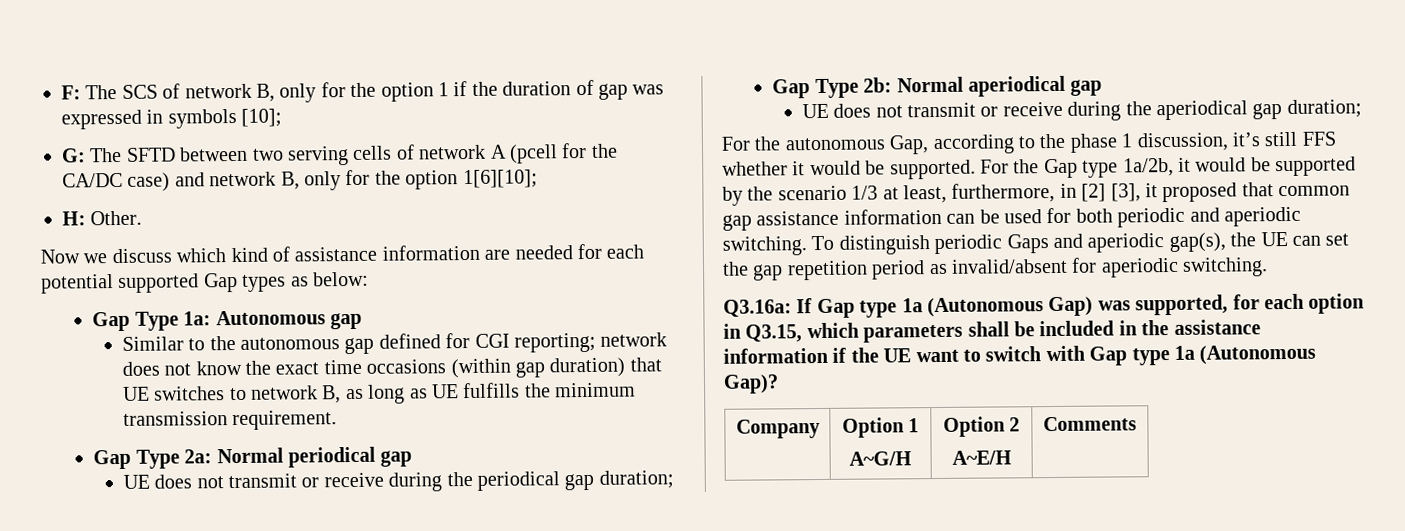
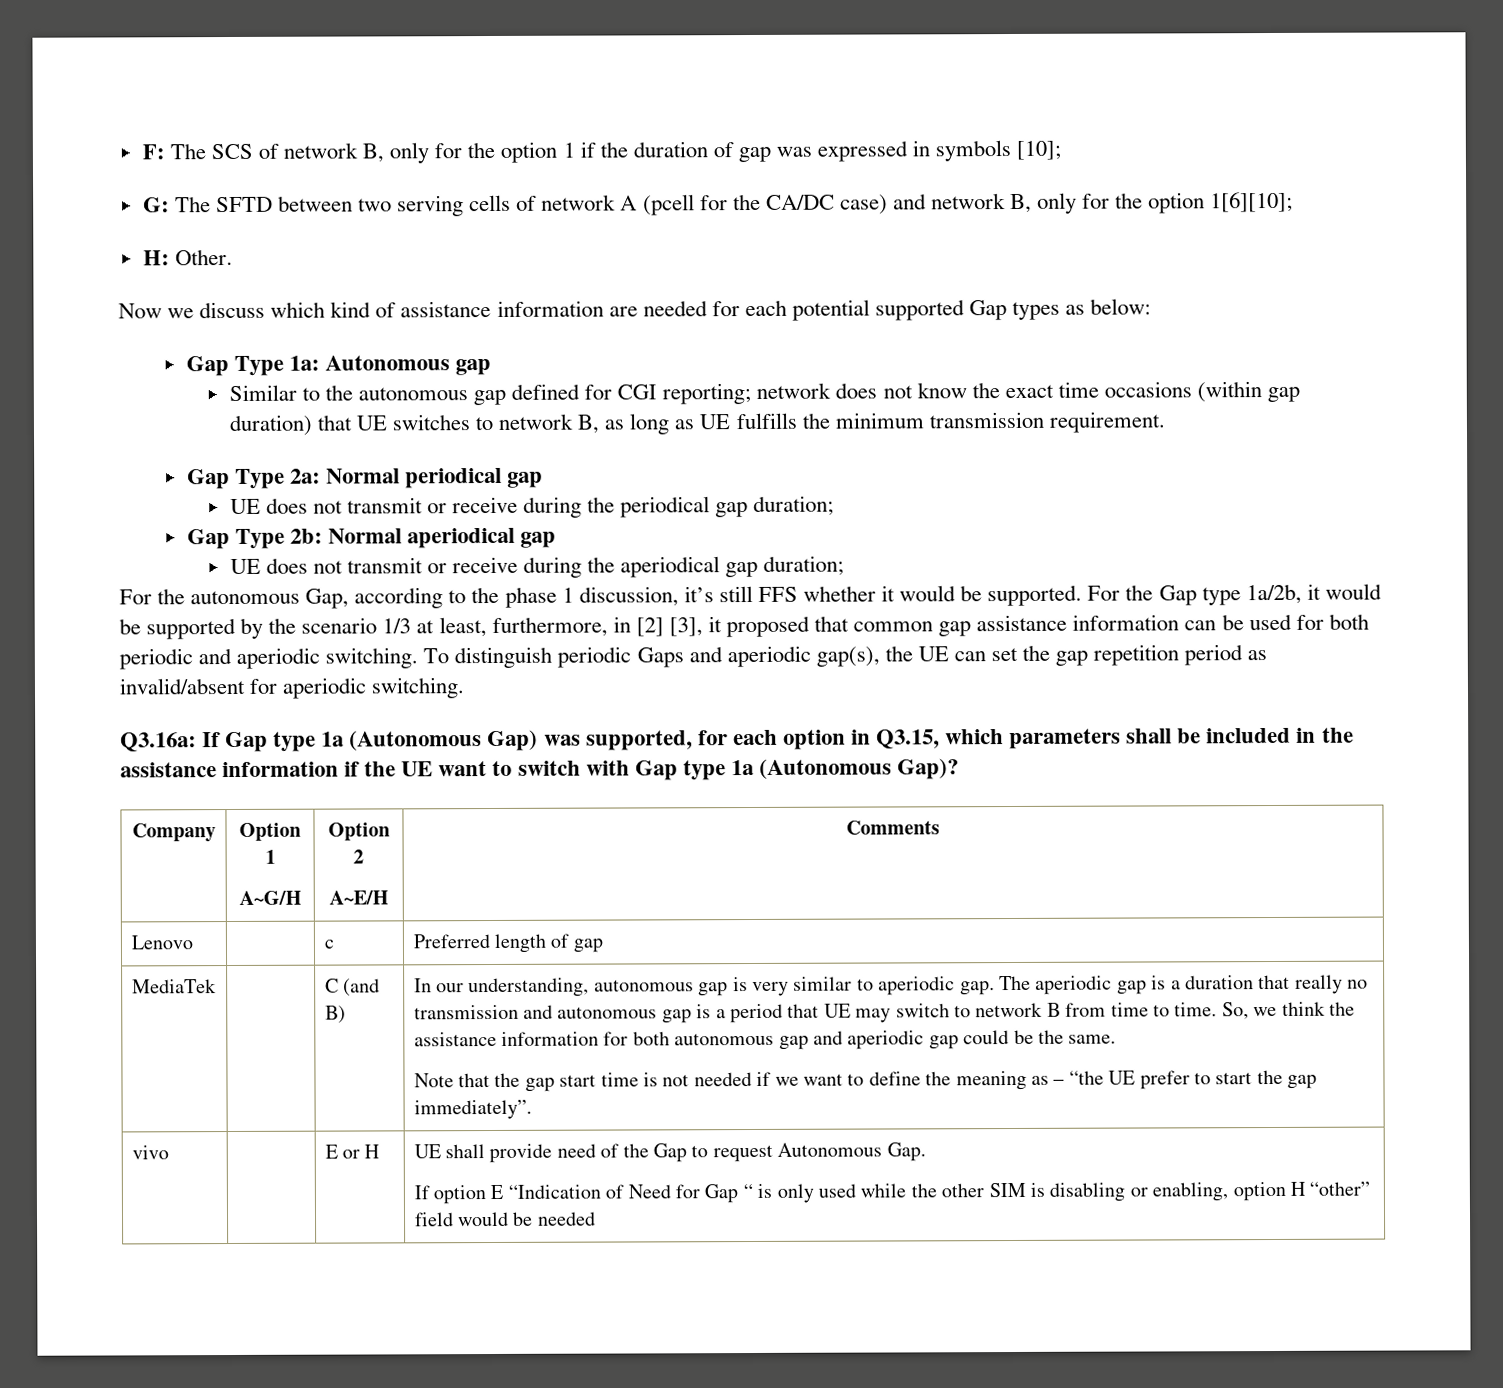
+ Lenovo | | c | Preferred length of gap
+ MediaTek | | C (and B) | In our understanding, autonomous gap is very similar to aperiodic gap. The aperiodic gap is a duration that really no transmission and autonomous gap is a period that UE may switch to network B from time to time. So, we think the assistance information for both autonomous gap and aperiodic gap could be the same.
+ Note that the gap start time is not needed if we want to define the meaning as – “the UE prefer to start the gap immediately”.
+ vivo | | E or H | UE shall provide need of the Gap to request Autonomous Gap.
+ If option E “Indication of Need for Gap “ is only used while the other SIM is disabling or enabling, option H “other” field would be needed

